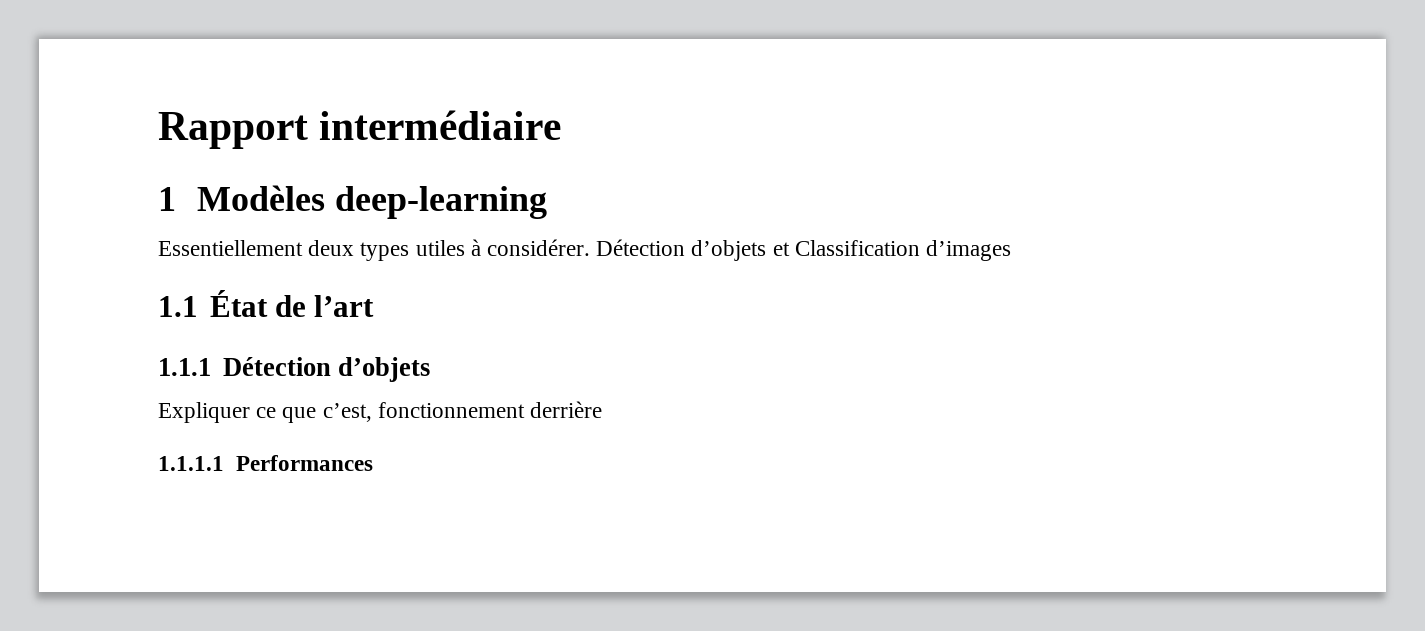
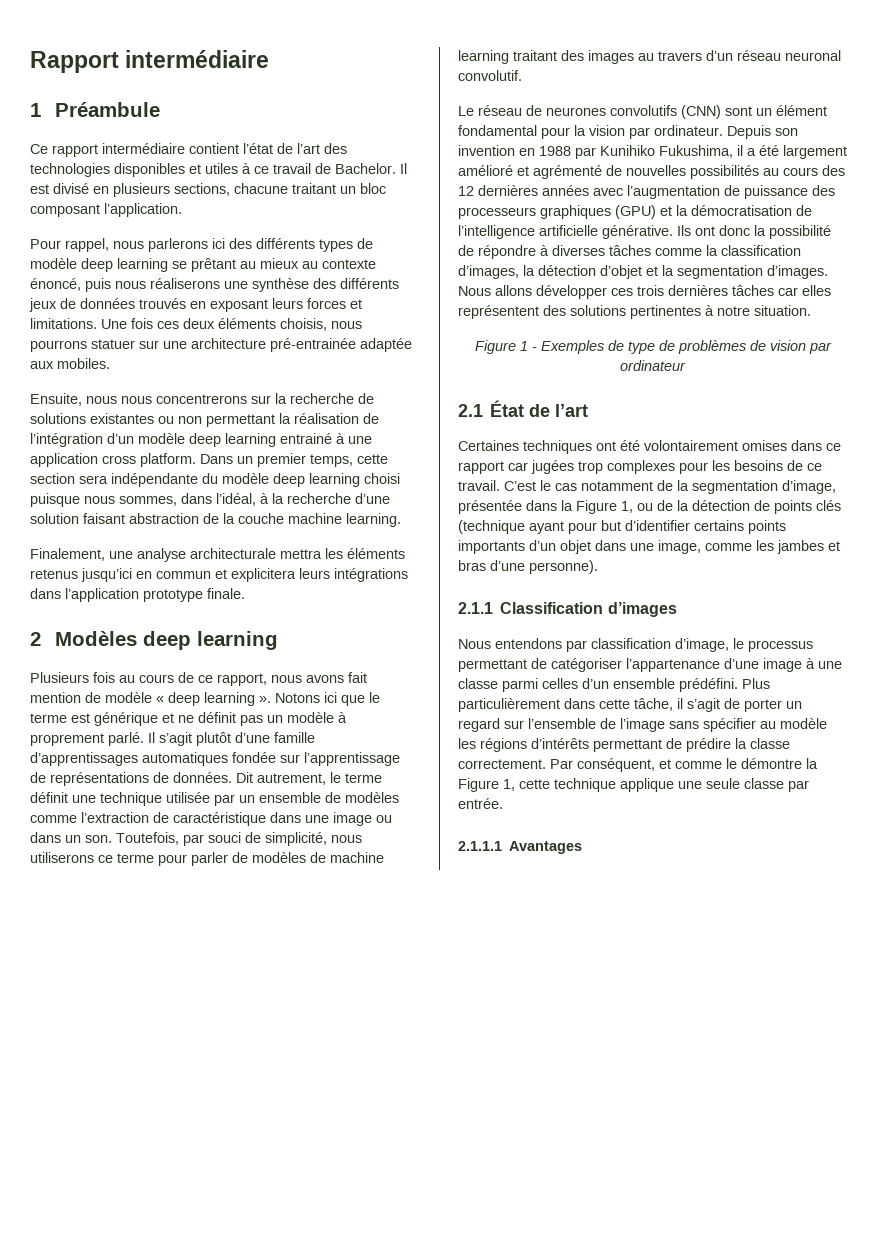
- 1 Modèles deep-learning
- Essentiellement deux types utiles à considérer. Détection d’objets et Classification d’images
- 1.1 État de l’art
- 1.1.1 Détection d’objets
- Expliquer ce que c’est, fonctionnement derrière
- 1.1.1.1 Performances
+ 1 Préambule
+ Ce rapport intermédiaire contient l’état de l’art des technologies disponibles et utiles à ce travail de Bachelor. Il est divisé en plusieurs sections, chacune traitant un bloc composant l’application.
+ Pour rappel, nous parlerons ici des différents types de modèle deep learning se prêtant au mieux au contexte énoncé, puis nous réaliserons une synthèse des différents jeux de données trouvés en exposant leurs forces et limitations. Une fois ces deux éléments choisis, nous pourrons statuer sur une architecture pré-entrainée adaptée aux mobiles.
+ Ensuite, nous nous concentrerons sur la recherche de solutions existantes ou non permettant la réalisation de l’intégration d’un modèle deep learning entrainé à une application cross platform. Dans un premier temps, cette section sera indépendante du modèle deep learning choisi puisque nous sommes, dans l’idéal, à la recherche d’une solution faisant abstraction de la couche machine learning.
+ Finalement, une analyse architecturale mettra les éléments retenus jusqu’ici en commun et explicitera leurs intégrations dans l’application prototype finale.
+ 2 Modèles deep learning
+ Plusieurs fois au cours de ce rapport, nous avons fait mention de modèle « deep learning ». Notons ici que le terme est générique et ne définit pas un modèle à proprement parlé. Il s’agit plutôt d’une famille d’apprentissages automatiques fondée sur l’apprentissage de représentations de données. Dit autrement, le terme définit une technique utilisée par un ensemble de modèles comme l’extraction de caractéristique dans une image ou dans un son. Toutefois, par souci de simplicité, nous utiliserons ce terme pour parler de modèles de machine learning traitant des images au travers d’un réseau neuronal convolutif.
+ Le réseau de neurones convolutifs (CNN) sont un élément fondamental pour la vision par ordinateur. Depuis son invention en 1988 par Kunihiko Fukushima, il a été largement amélioré et agrémenté de nouvelles possibilités au cours des 12 dernières années avec l’augmentation de puissance des processeurs graphiques (GPU) et la démocratisation de l’intelligence artificielle générative. Ils ont donc la possibilité de répondre à diverses tâches comme la classification d’images, la détection d’objet et la segmentation d’images. Nous allons développer ces trois dernières tâches car elles représentent des solutions pertinentes à notre situation.
+ Figure 1 - Exemples de type de problèmes de vision par ordinateur
+ 2.1 État de l’art
+ Certaines techniques ont été volontairement omises dans ce rapport car jugées trop complexes pour les besoins de ce travail. C’est le cas notamment de la segmentation d’image, présentée dans la Figure 1, ou de la détection de points clés (technique ayant pour but d’identifier certains points importants d’un objet dans une image, comme les jambes et bras d’une personne).
+ 2.1.1 Classification d’images
+ Nous entendons par classification d’image, le processus permettant de catégoriser l’appartenance d’une image à une classe parmi celles d’un ensemble prédéfini. Plus particulièrement dans cette tâche, il s’agit de porter un regard sur l’ensemble de l’image sans spécifier au modèle les régions d’intérêts permettant de prédire la classe correctement. Par conséquent, et comme le démontre la Figure 1, cette technique applique une seule classe par entrée.
+ 2.1.1.1 Avantages

